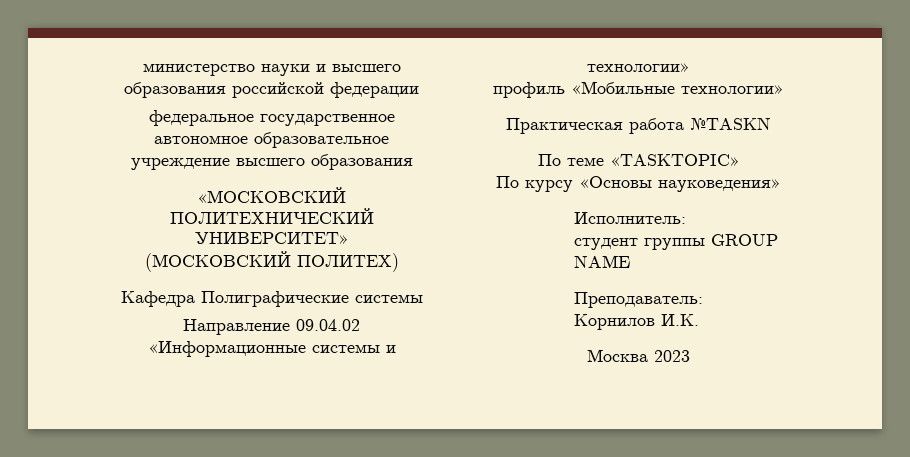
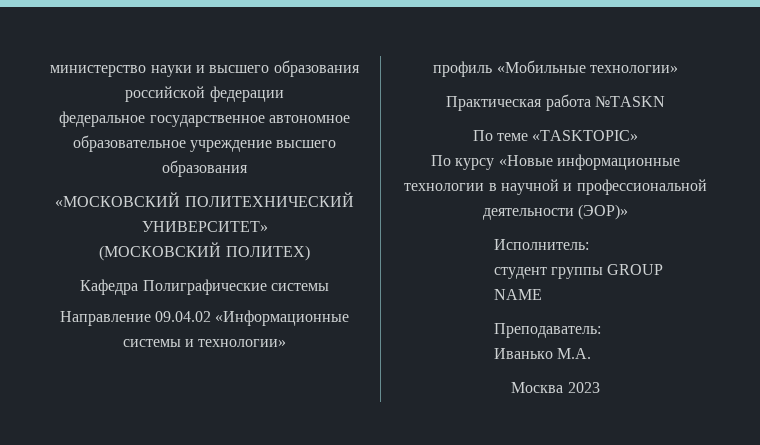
- По курсу «Основы науковедения»
+ По курсу «Новые информационные технологии в научной и профессиональной деятельности (ЭОР)»
- Корнилов И.К.
+ Иванько М.А.

